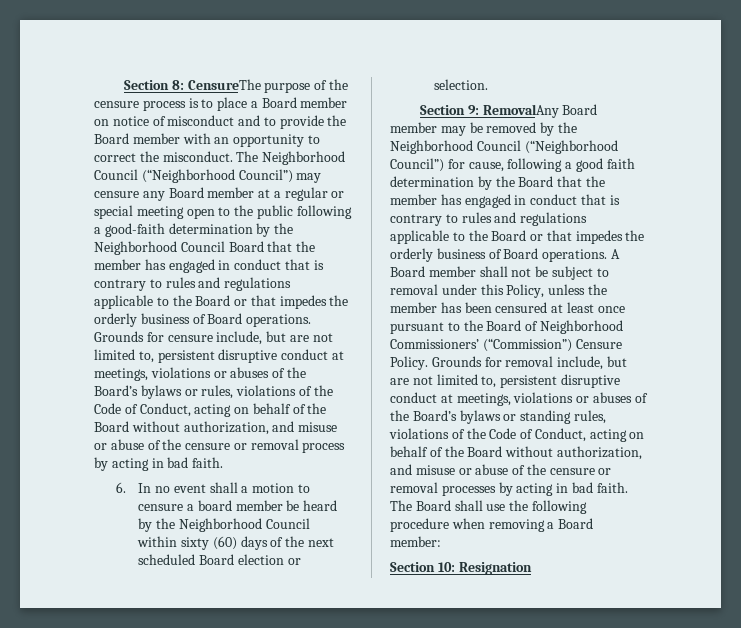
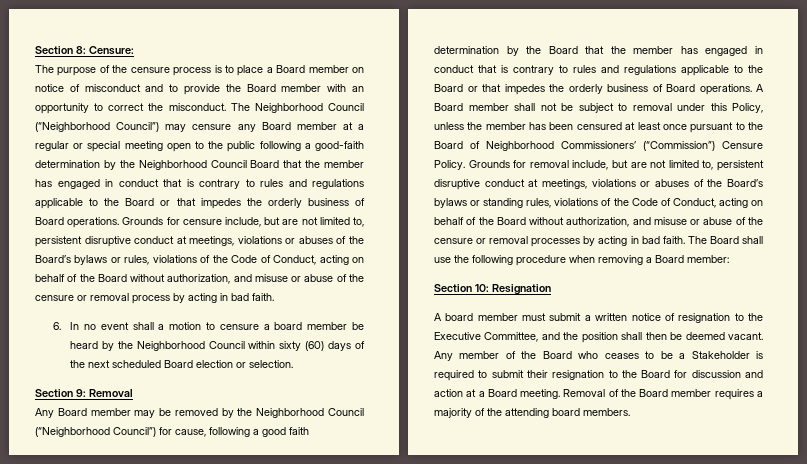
- Section 8: CensureThe purpose of the censure process is to place a Board member on notice of misconduct and to provide the Board member with an opportunity to correct the misconduct.
+ Section 8: Censure:
+ The purpose of the censure process is to place a Board member on notice of misconduct and to provide the Board member with an opportunity to correct the misconduct.
- Section 9: RemovalAny Board member may be removed by the Neighborhood Council (“Neighborhood Council”) for cause, following a good faith determination by the Board that the member has engaged in conduct that is contrary to rules and regulations applicable to the Board or that impedes the orderly business of Board operations.
+ Section 9: Removal
+ Any Board member may be removed by the Neighborhood Council (“Neighborhood Council”) for cause, following a good faith determination by the Board that the member has engaged in conduct that is contrary to rules and regulations applicable to the Board or that impedes the orderly business of Board operations.
+ A board member must submit a written notice of resignation to the Executive Committee, and the position shall then be deemed vacant. Any member of the Board who ceases to be a Stakeholder is required to submit their resignation to the Board for discussion and action at a Board meeting. Removal of the Board member requires a majority of the attending board members.

